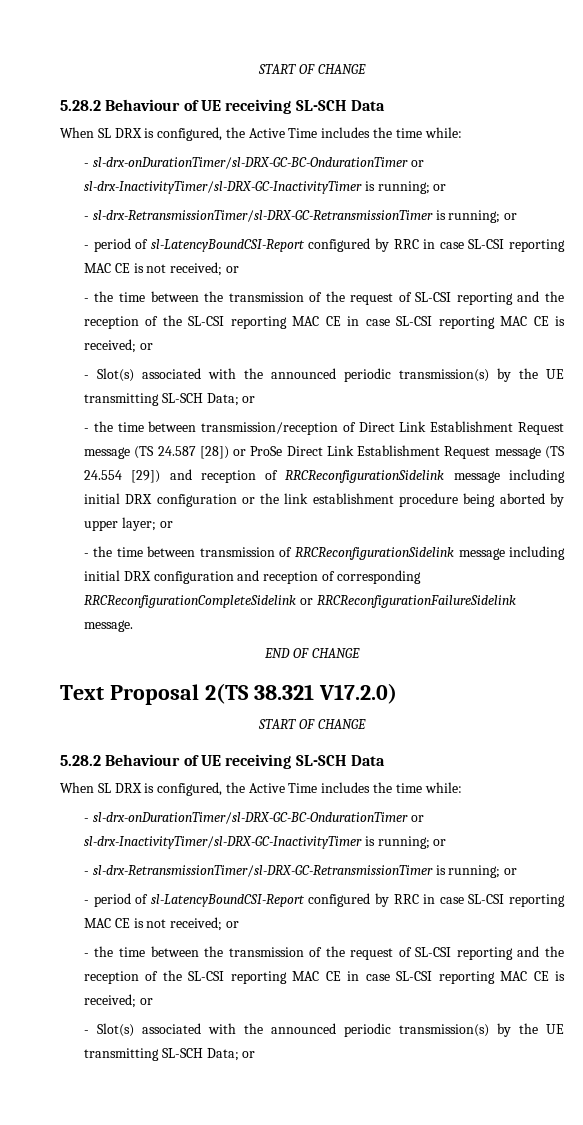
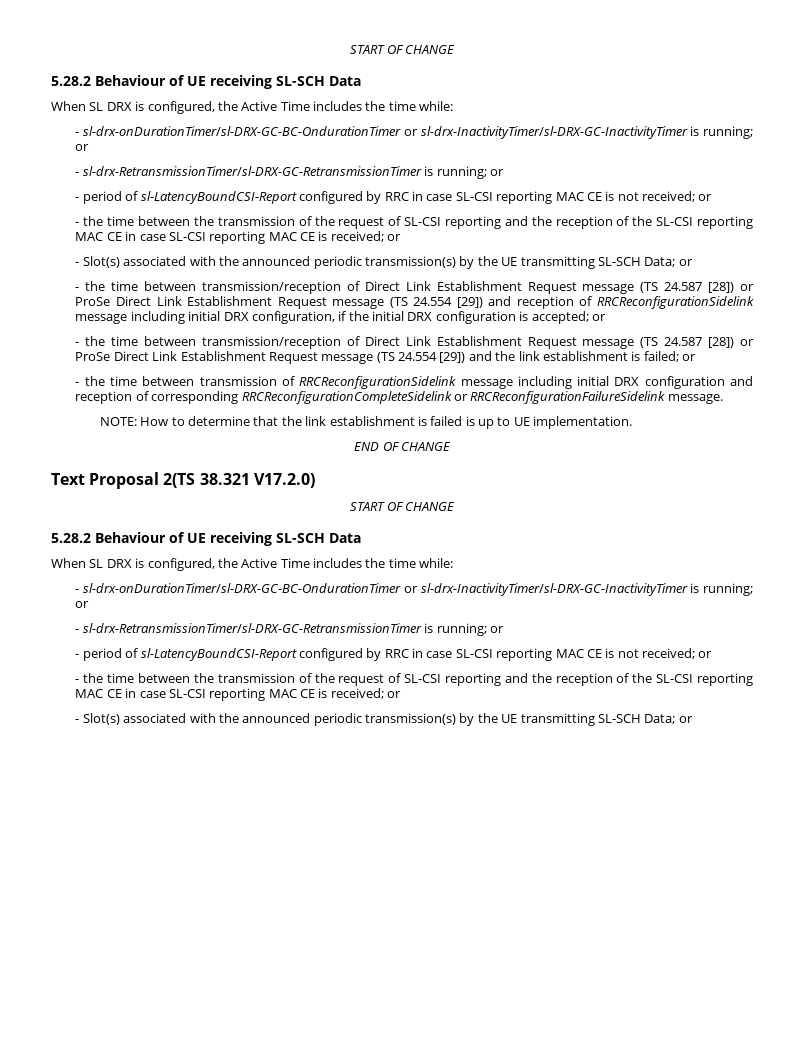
- - the time between transmission/reception of Direct Link Establishment Request message (TS 24.587 [28]) or ProSe Direct Link Establishment Request message (TS 24.554 [29]) and reception of RRCReconfigurationSidelink message including initial DRX configuration or the link establishment procedure being aborted by upper layer; or
+ - the time between transmission/reception of Direct Link Establishment Request message (TS 24.587 [28]) or ProSe Direct Link Establishment Request message (TS 24.554 [29]) and reception of RRCReconfigurationSidelink message including initial DRX configuration, if the initial DRX configuration is accepted; or
+ - the time between transmission/reception of Direct Link Establishment Request message (TS 24.587 [28]) or ProSe Direct Link Establishment Request message (TS 24.554 [29]) and the link establishment is failed; or
+ NOTE: How to determine that the link establishment is failed is up to UE implementation.

